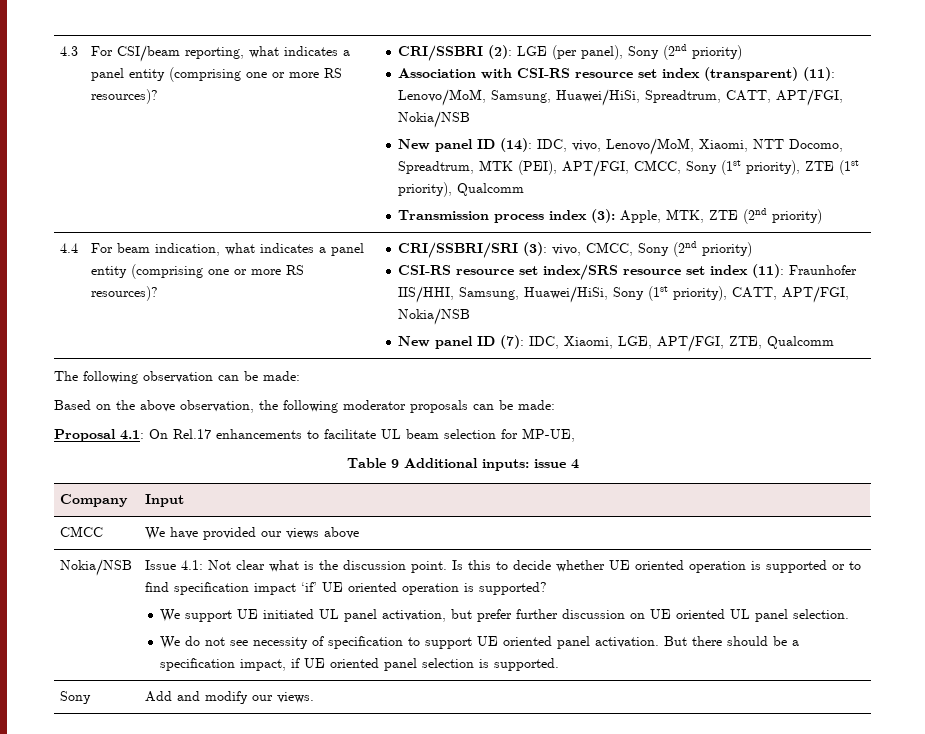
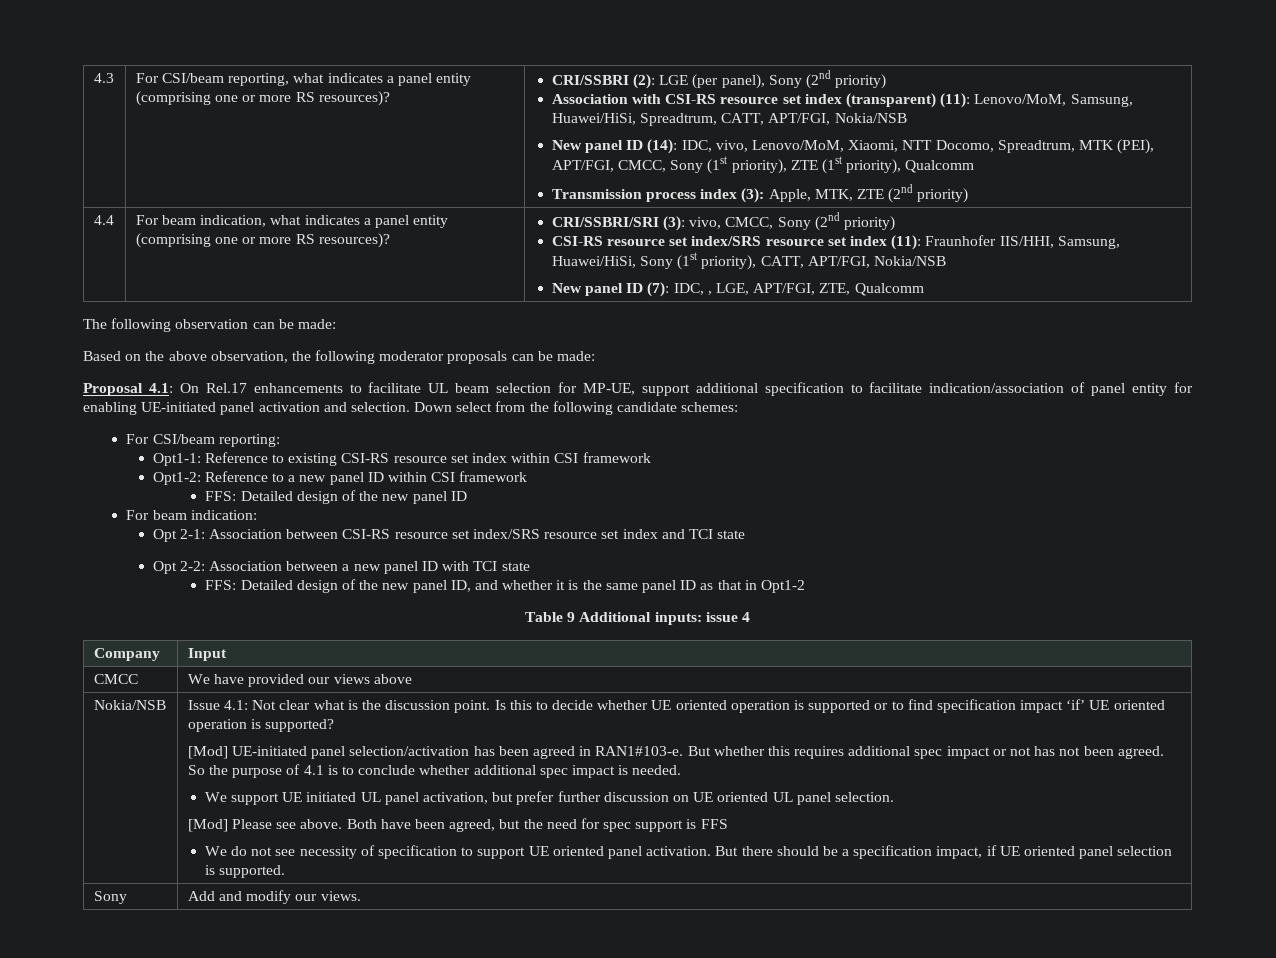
- New panel ID (7): IDC, Xiaomi, LGE, APT/FGI, ZTE, Qualcomm
+ New panel ID (7): IDC, , LGE, APT/FGI, ZTE, Qualcomm
- Proposal 4.1: On Rel.17 enhancements to facilitate UL beam selection for MP-UE,
+ Proposal 4.1: On Rel.17 enhancements to facilitate UL beam selection for MP-UE, support additional specification to facilitate indication/association of panel entity for enabling UE-initiated panel activation and selection. Down select from the following candidate schemes:
+ For CSI/beam reporting:
+ Opt1-1: Reference to existing CSI-RS resource set index within CSI framework
+ Opt1-2: Reference to a new panel ID within CSI framework
+ FFS: Detailed design of the new panel ID
+ For beam indication:
+ Opt 2-1: Association between CSI-RS resource set index/SRS resource set index and TCI state
+ Opt 2-2: Association between a new panel ID with TCI state
+ FFS: Detailed design of the new panel ID, and whether it is the same panel ID as that in Opt1-2
+ [Mod] UE-initiated panel selection/activation has been agreed in RAN1#103-e. But whether this requires additional spec impact or not has not been agreed. So the purpose of 4.1 is to conclude whether additional spec impact is needed.
+ [Mod] Please see above. Both have been agreed, but the need for spec support is FFS

